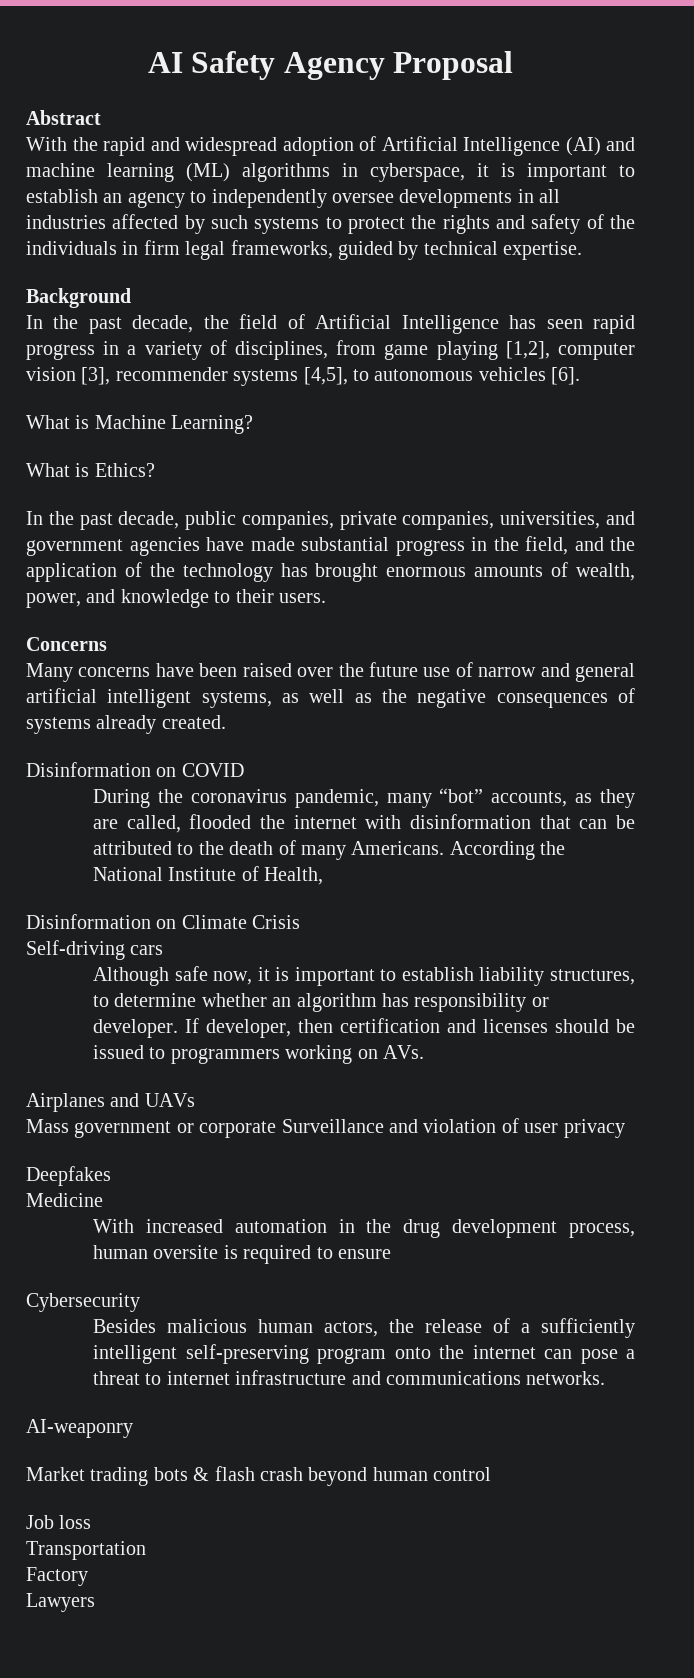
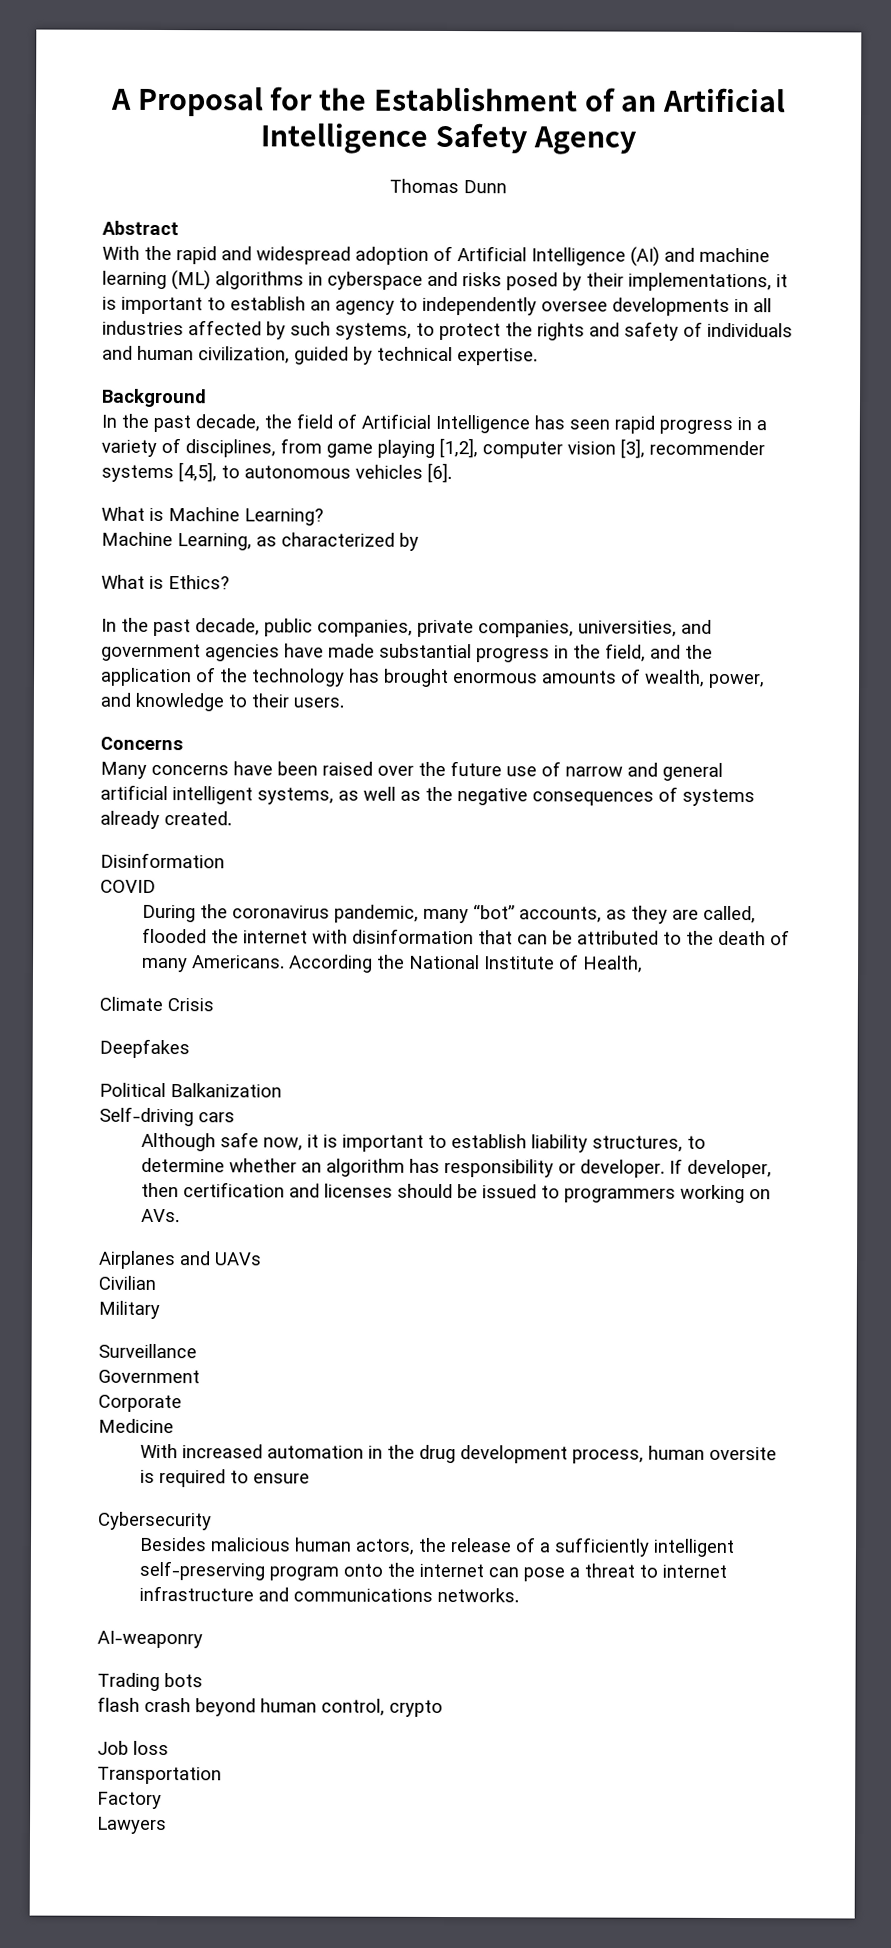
- AI Safety Agency Proposal
+ A Proposal for the Establishment of an Artificial Intelligence Safety Agency
+ Thomas Dunn
- With the rapid and widespread adoption of Artificial Intelligence (AI) and machine learning (ML) algorithms in cyberspace, it is important to establish an agency to independently oversee developments in all industries affected by such systems to protect the rights and safety of the individuals in firm legal frameworks, guided by technical expertise.
+ With the rapid and widespread adoption of Artificial Intelligence (AI) and machine learning (ML) algorithms in cyberspace and risks posed by their implementations, it is important to establish an agency to independently oversee developments in all industries affected by such systems, to protect the rights and safety of individuals and human civilization, guided by technical expertise.
+ Machine Learning, as characterized by
- Disinformation on COVID
+ Disinformation
+ COVID
- Disinformation on Climate Crisis
+ Climate Crisis
+ Deepfakes
+ Political Balkanization
- Mass government or corporate Surveillance and violation of user privacy
- Deepfakes
+ Civilian
+ Military
+ Surveillance
+ Government
+ Corporate
- Market trading bots & flash crash beyond human control
+ Trading bots
+ flash crash beyond human control, crypto

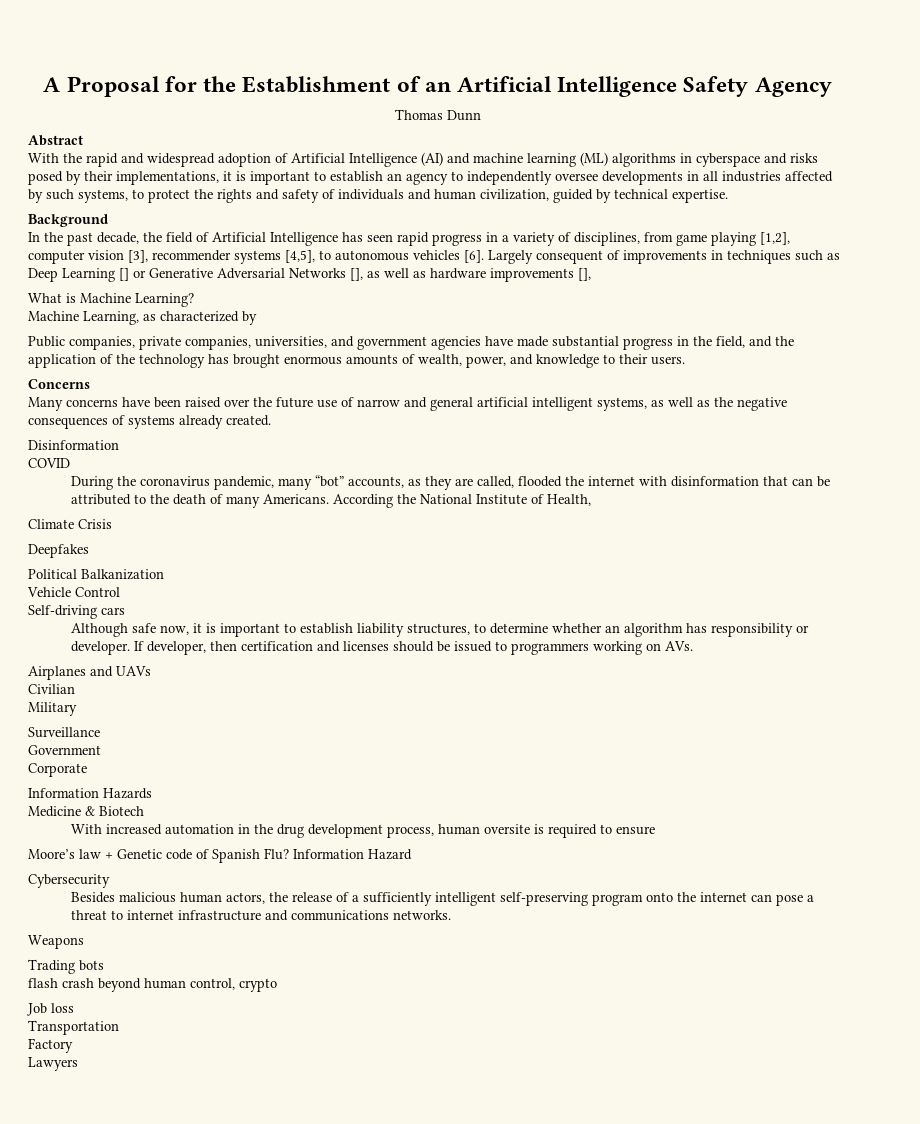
+ Largely consequent of improvements in techniques such as Deep Learning [] or Generative Adversarial Networks [], as well as hardware improvements [],
- What is Ethics?
- In the past decade, public companies, private companies, universities, and government agencies have made substantial progress in the field, and the application of the technology has brought enormous amounts of wealth, power, and knowledge to their users.
+ Public companies, private companies, universities, and government agencies have made substantial progress in the field, and the application of the technology has brought enormous amounts of wealth, power, and knowledge to their users.
+ Vehicle Control
+ Information Hazards
- Medicine
+ Medicine & Biotech
+ Moore’s law + Genetic code of Spanish Flu? Information Hazard
- AI-weaponry
+ Weapons

